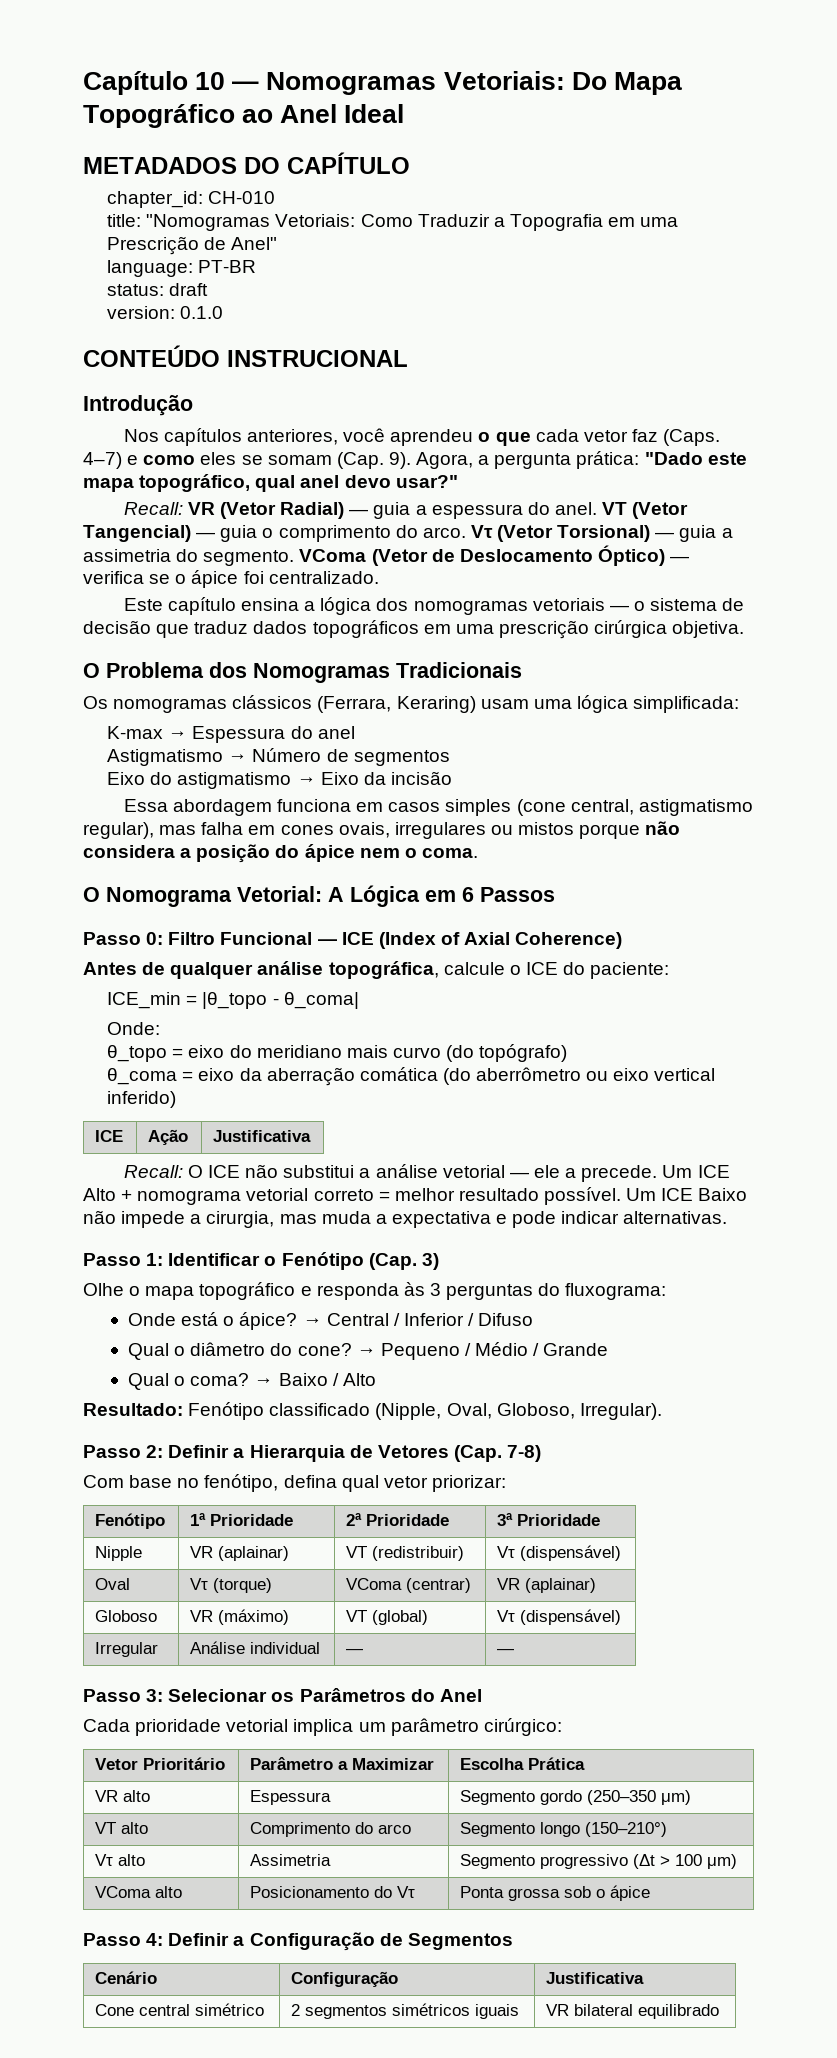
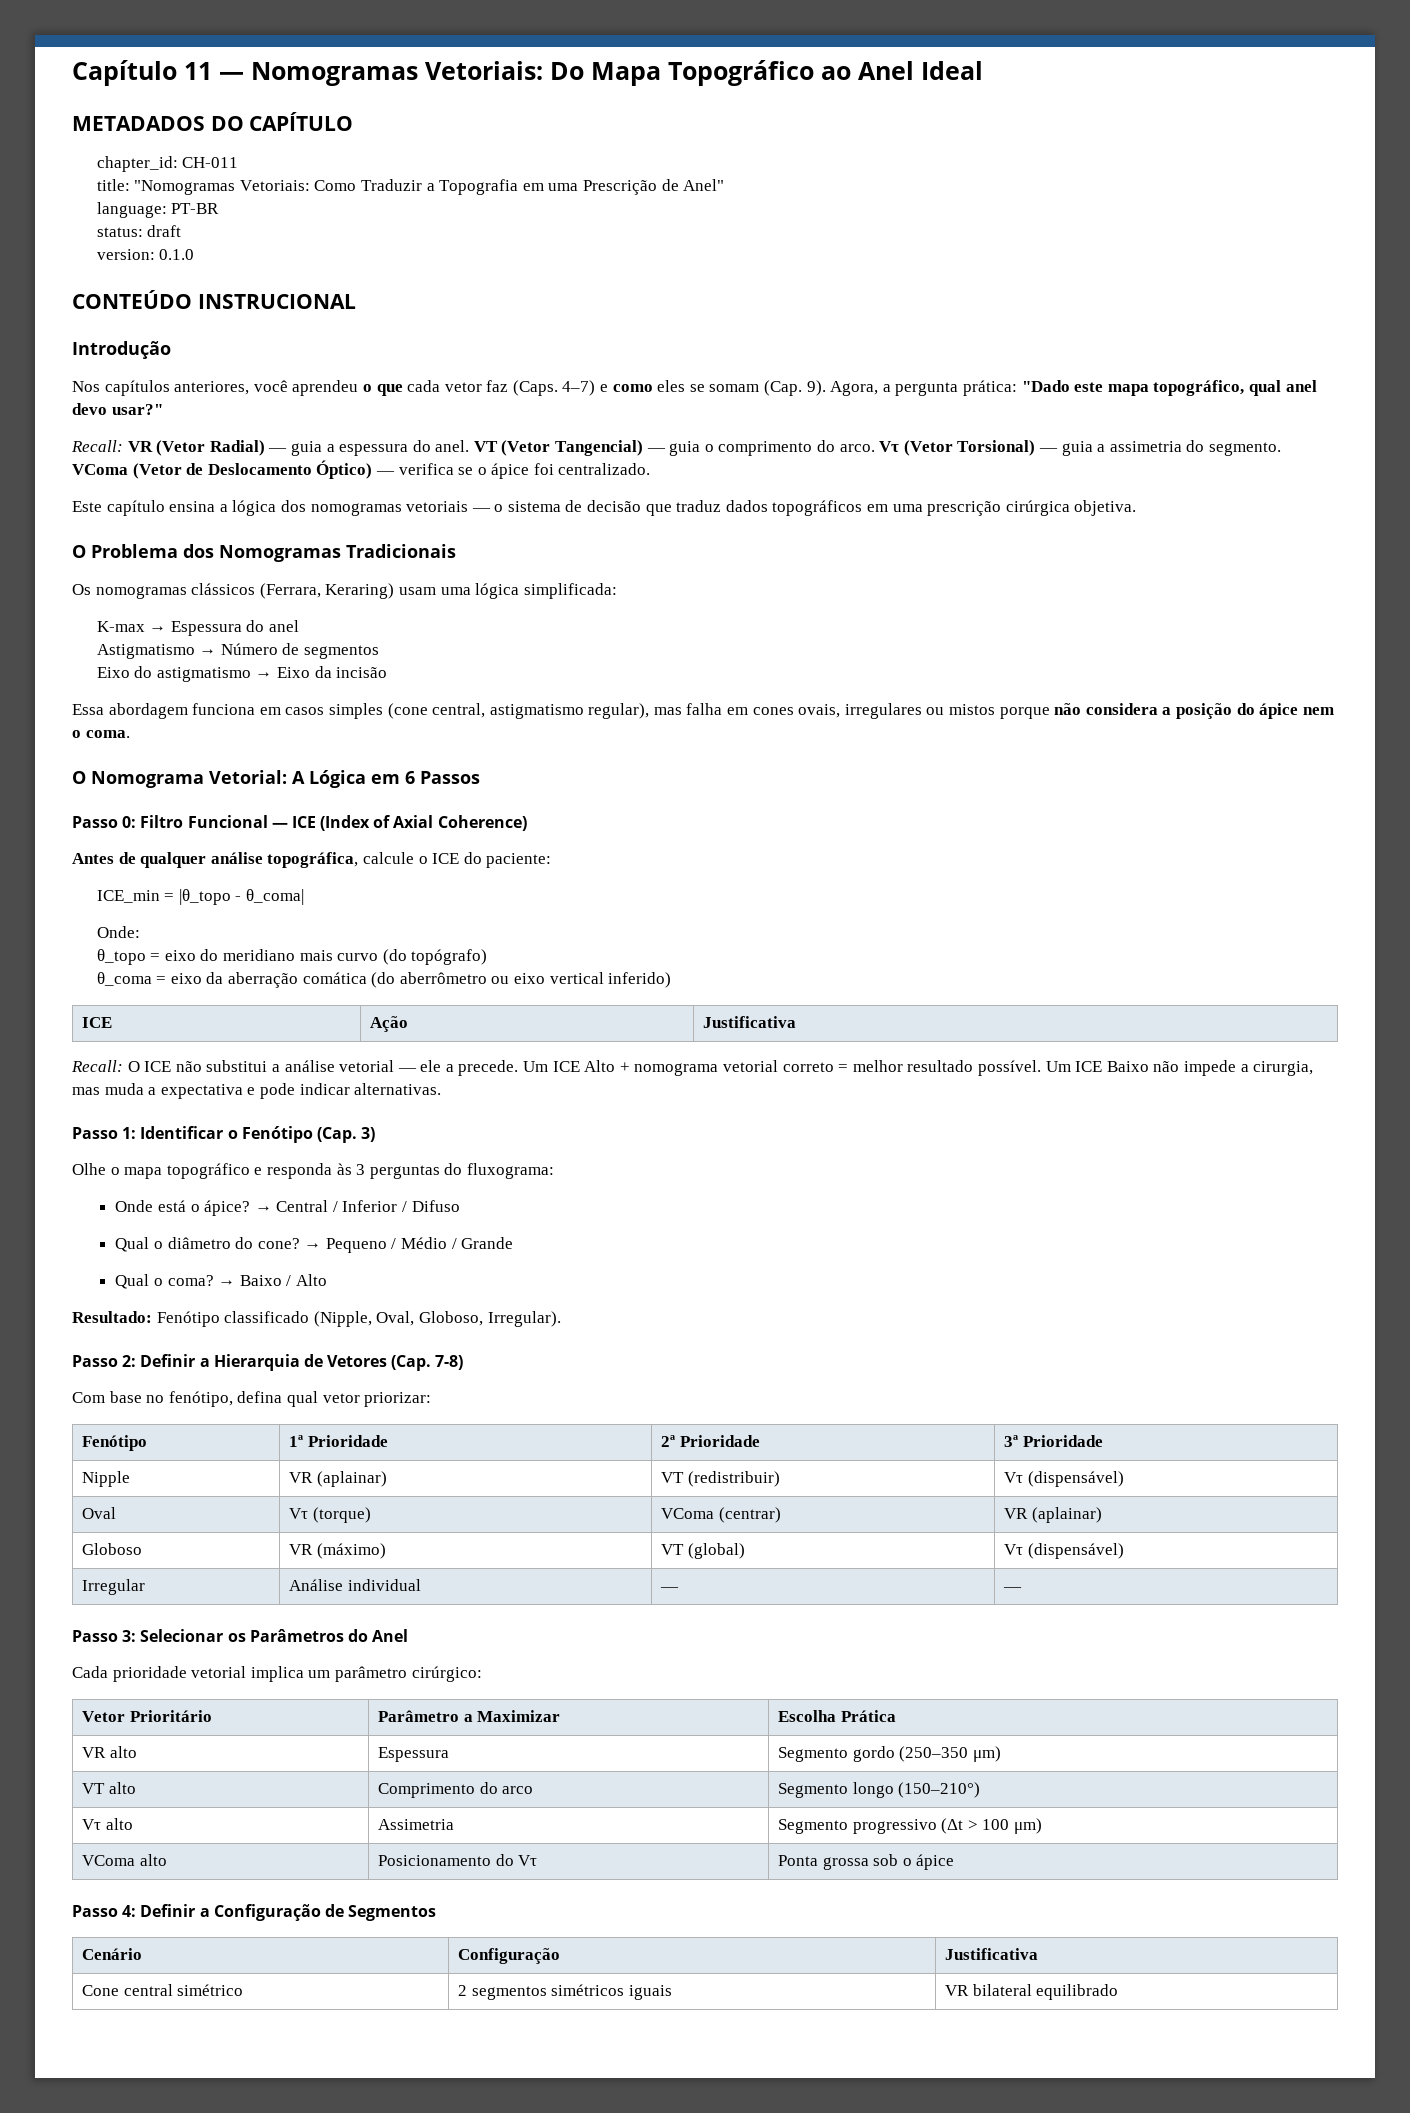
- Capítulo 10 — Nomogramas Vetoriais: Do Mapa Topográfico ao Anel Ideal
+ Capítulo 11 — Nomogramas Vetoriais: Do Mapa Topográfico ao Anel Ideal
- chapter_id: CH-010
+ chapter_id: CH-011

